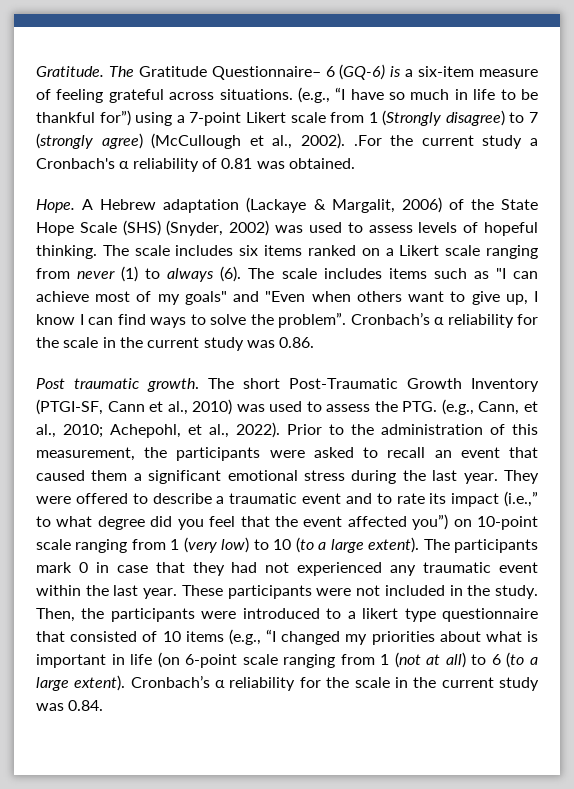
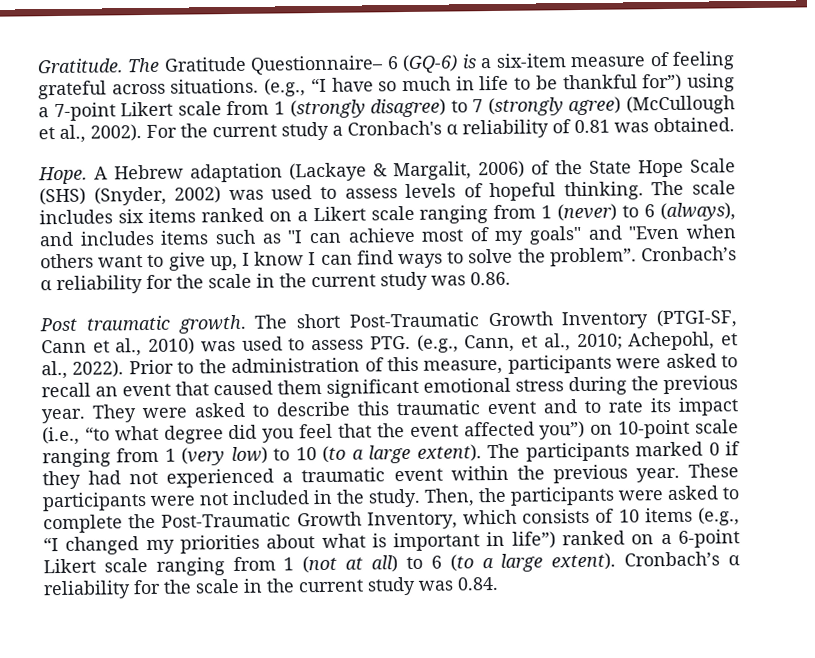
- (e.g., “I have so much in life to be thankful for”) using a 7-point Likert scale from 1 (Strongly disagree) to 7 (strongly agree) (McCullough et al., 2002). .For the current study a Cronbach's α reliability of 0.81 was obtained.
+ (e.g., “I have so much in life to be thankful for”) using a 7-point Likert scale from 1 (strongly disagree) to 7 (strongly agree) (McCullough et al., 2002). For the current study a Cronbach's α reliability of 0.81 was obtained.
- The scale includes six items ranked on a Likert scale ranging from never (1) to always (6). The scale includes items such as "I can achieve most of my goals" and "Even when others want to give up, I know I can find ways to solve the problem”.
+ The scale includes six items ranked on a Likert scale ranging from 1 (never) to 6 (always), and includes items such as "I can achieve most of my goals" and "Even when others want to give up, I know I can find ways to solve the problem”.
- The short Post-Traumatic Growth Inventory (PTGI-SF, Cann et al., 2010) was used to assess the PTG. (e.g., Cann, et al., 2010; Achepohl, et al., 2022).
+ The short Post-Traumatic Growth Inventory (PTGI-SF, Cann et al., 2010) was used to assess PTG. (e.g., Cann, et al., 2010; Achepohl, et al., 2022).
- Prior to the administration of this measurement, the participants were asked to recall an event that caused them a significant emotional stress during the last year.
+ Prior to the administration of this measure, participants were asked to recall an event that caused them significant emotional stress during the previous year.
- They were offered to describe a traumatic event and to rate its impact (i.e.,” to what degree did you feel that the event affected you”) on 10-point scale ranging from 1 (very low) to 10 (to a large extent).
+ They were asked to describe this traumatic event and to rate its impact (i.e., “to what degree did you feel that the event affected you”) on 10-point scale ranging from 1 (very low) to 10 (to a large extent).
- The participants mark 0 in case that they had not experienced any traumatic event within the last year.
+ The participants marked 0 if they had not experienced a traumatic event within the previous year.
- Then, the participants were introduced to a likert type questionnaire that consisted of 10 items (e.g., “I changed my priorities about what is important in life (on 6-point scale ranging from 1 (not at all) to 6 (to a large extent).
+ Then, the participants were asked to complete the Post-Traumatic Growth Inventory, which consists of 10 items (e.g., “I changed my priorities about what is important in life”) ranked on a 6-point Likert scale ranging from 1 (not at all) to 6 (to a large extent).

